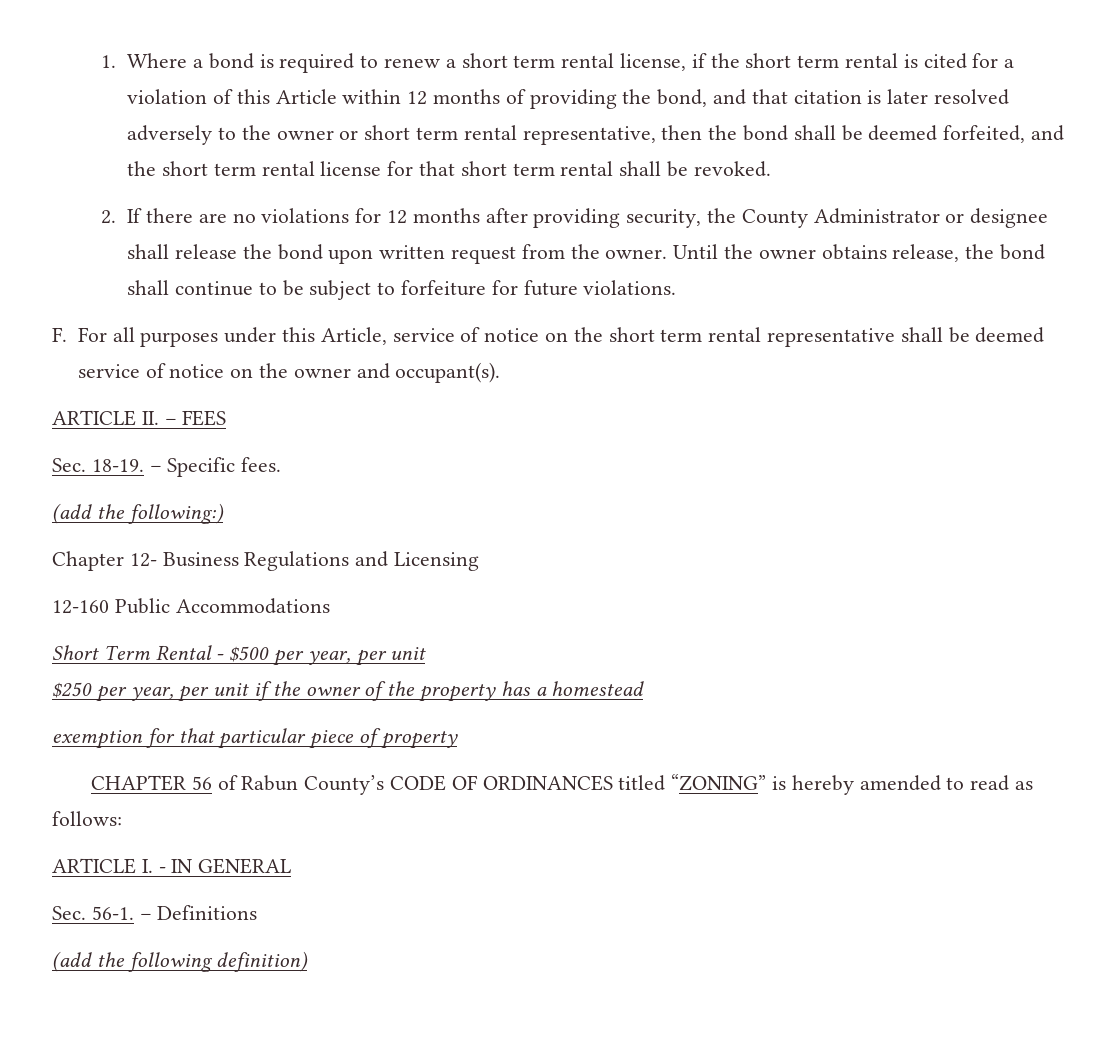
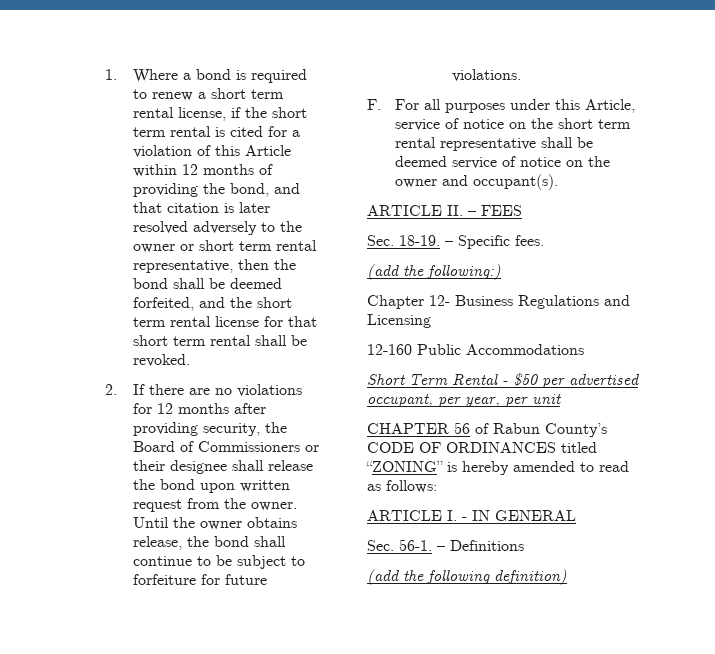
- 2. If there are no violations for 12 months after providing security, the County Administrator or designee shall release the bond upon written request from the owner.
+ 2. If there are no violations for 12 months after providing security, the Board of Commissioners or their designee shall release the bond upon written request from the owner.
- Short Term Rental - $500 per year, per unit
- $250 per year, per unit if the owner of the property has a homestead
- exemption for that particular piece of property
+ Short Term Rental - $50 per advertised occupant, per year, per unit

